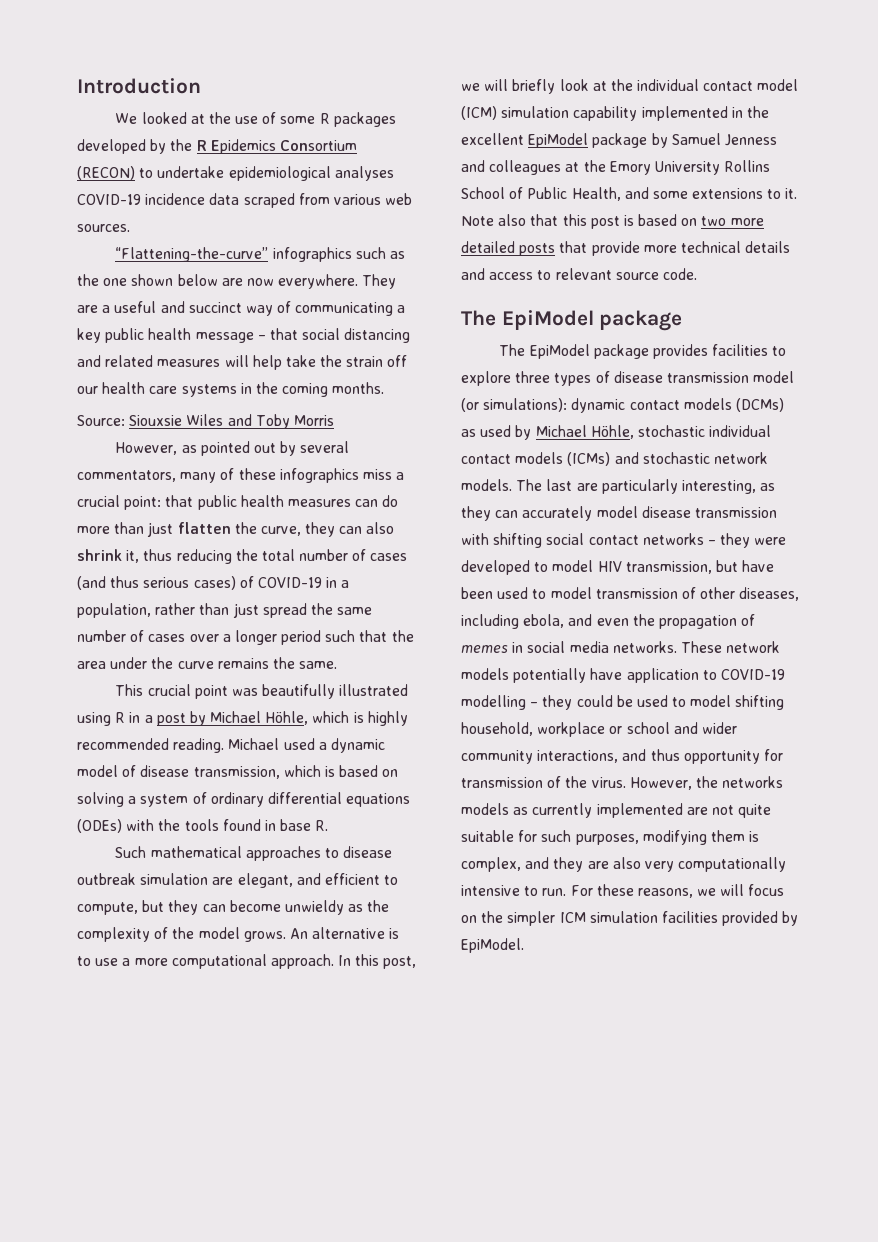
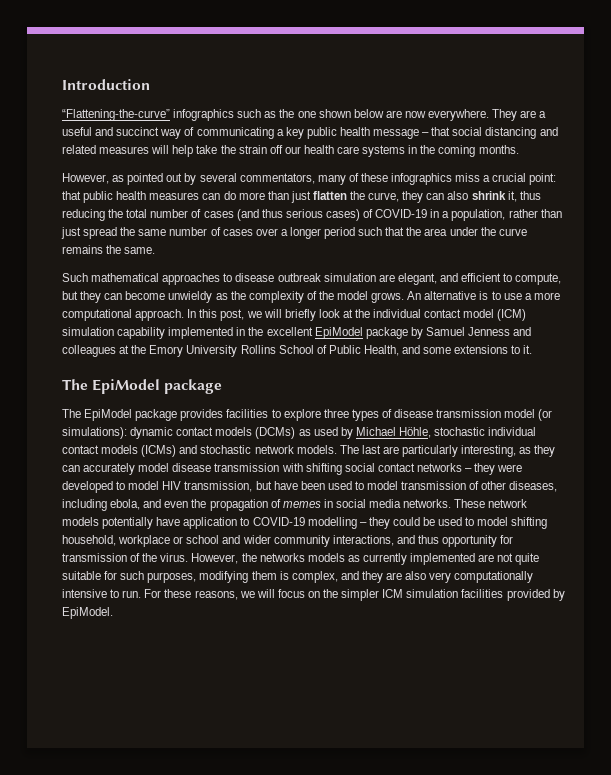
- We looked at the use of some R packages developed by the R Epidemics Consortium (RECON) to undertake epidemiological analyses COVID-19 incidence data scraped from various web sources.
- Source: Siouxsie Wiles and Toby Morris
- This crucial point was beautifully illustrated using R in a post by Michael Höhle, which is highly recommended reading. Michael used a dynamic model of disease transmission, which is based on solving a system of ordinary differential equations (ODEs) with the tools found in base R.
- Note also that this post is based on two more detailed posts that provide more technical details and access to relevant source code.

